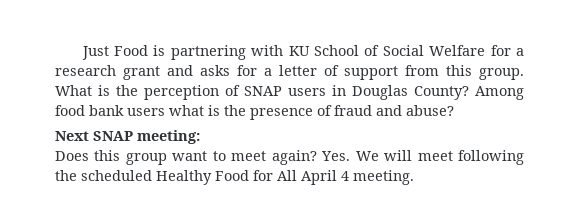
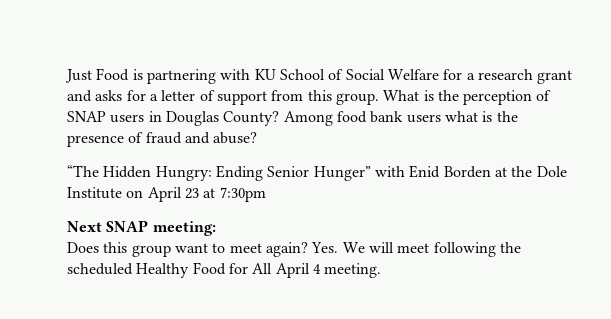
+ “The Hidden Hungry: Ending Senior Hunger” with Enid Borden at the Dole Institute on April 23 at 7:30pm

